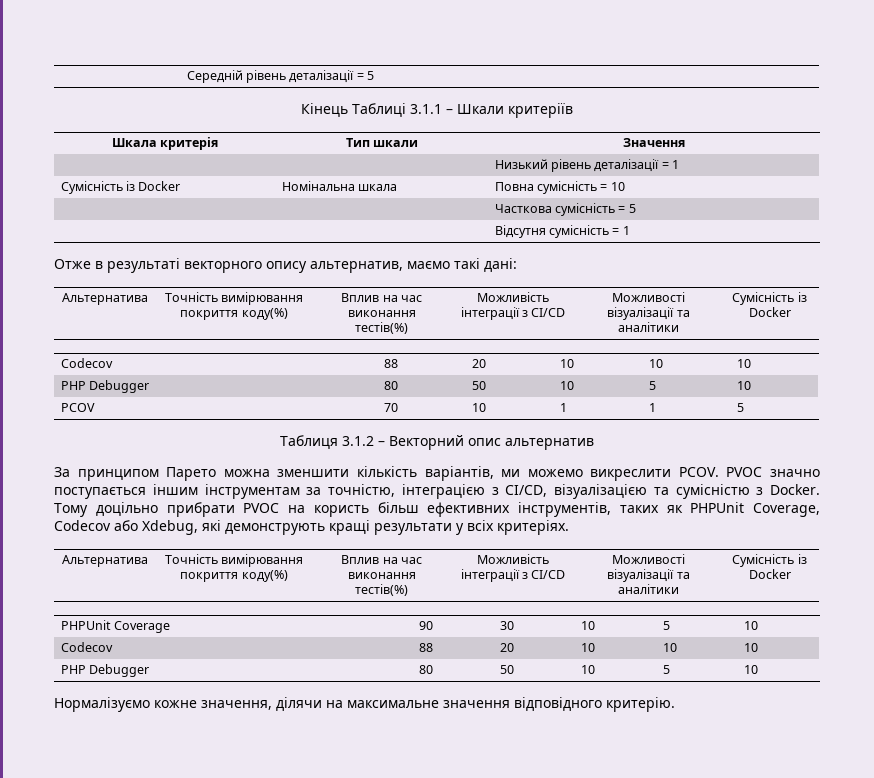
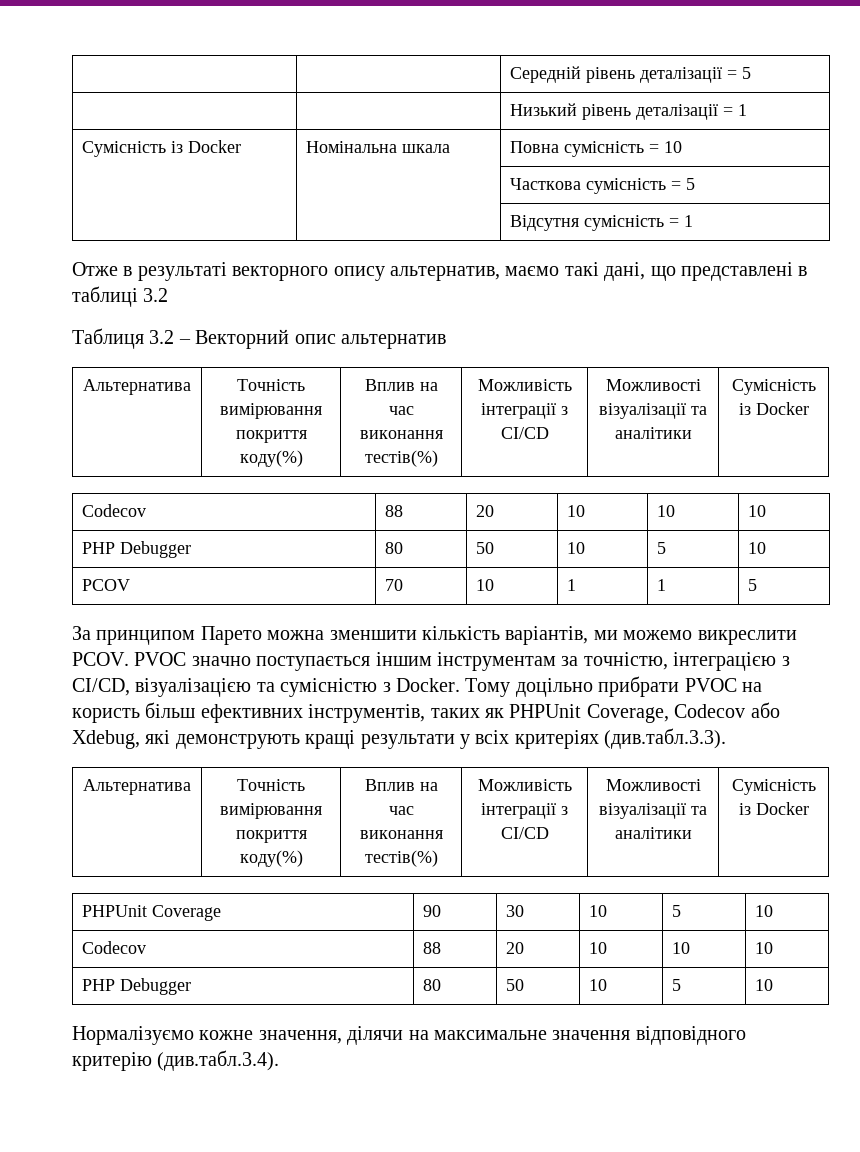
- Кінець Таблиці 3.1.1 – Шкали критеріїв
- Шкала критерія | Тип шкали | Значення
- Отже в результаті векторного опису альтернатив, маємо такі дані:
+ Отже в результаті векторного опису альтернатив, маємо такі дані, що представлені в таблиці 3.2
+ Таблиця 3.2 – Векторний опис альтернатив
- Таблиця 3.1.2 – Векторний опис альтернатив
- Тому доцільно прибрати PVOC на користь більш ефективних інструментів, таких як PHPUnit Coverage, Codecov або Xdebug, які демонструють кращі результати у всіх критеріях.
+ Тому доцільно прибрати PVOC на користь більш ефективних інструментів, таких як PHPUnit Coverage, Codecov або Xdebug, які демонструють кращі результати у всіх критеріях (див.табл.3.3).
- Нормалізуємо кожне значення, ділячи на максимальне значення відповідного критерію.
+ Нормалізуємо кожне значення, ділячи на максимальне значення відповідного критерію (див.табл.3.4).

